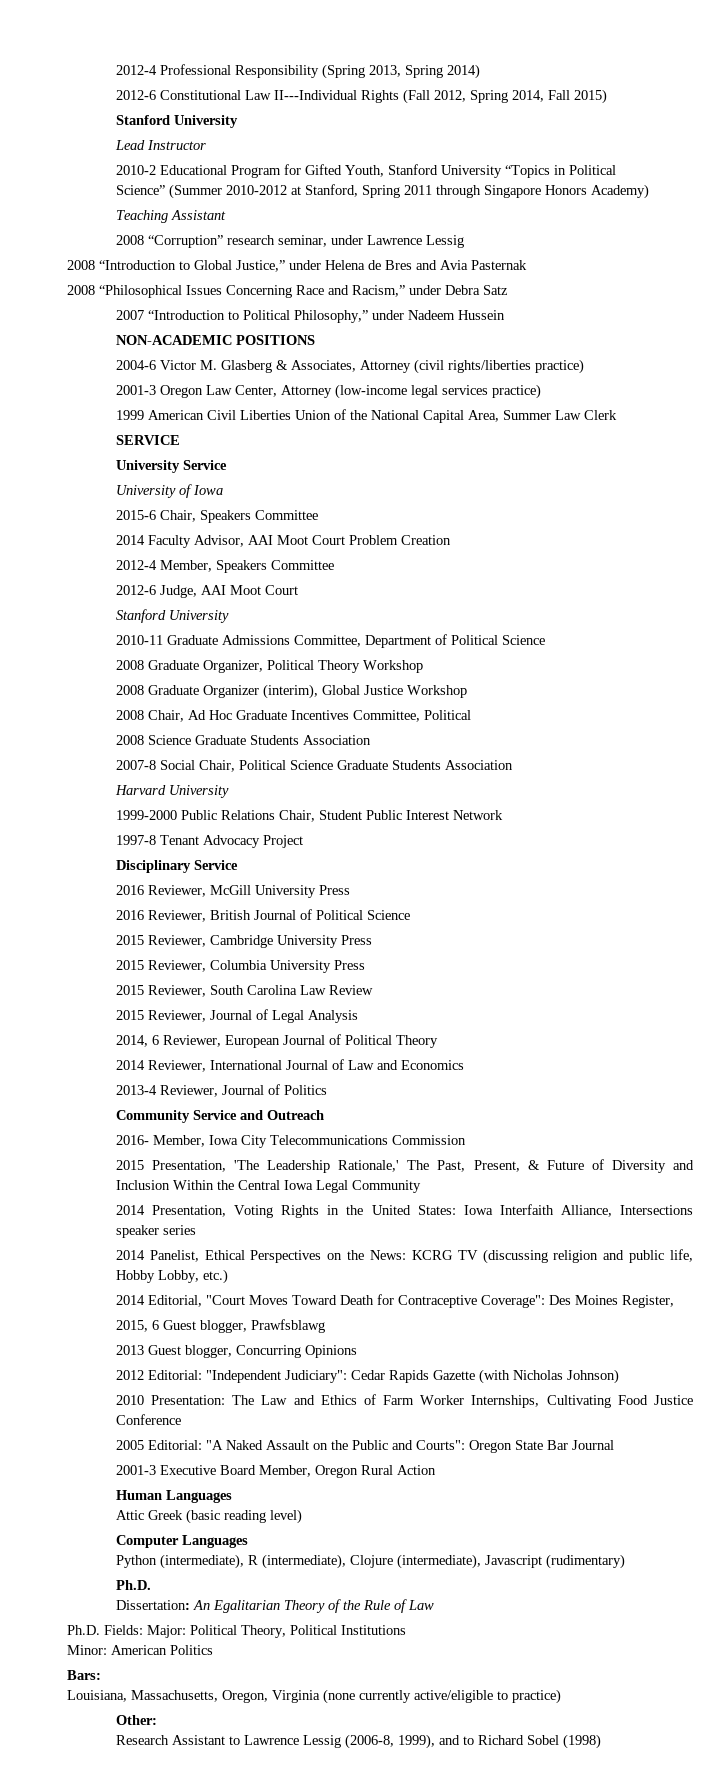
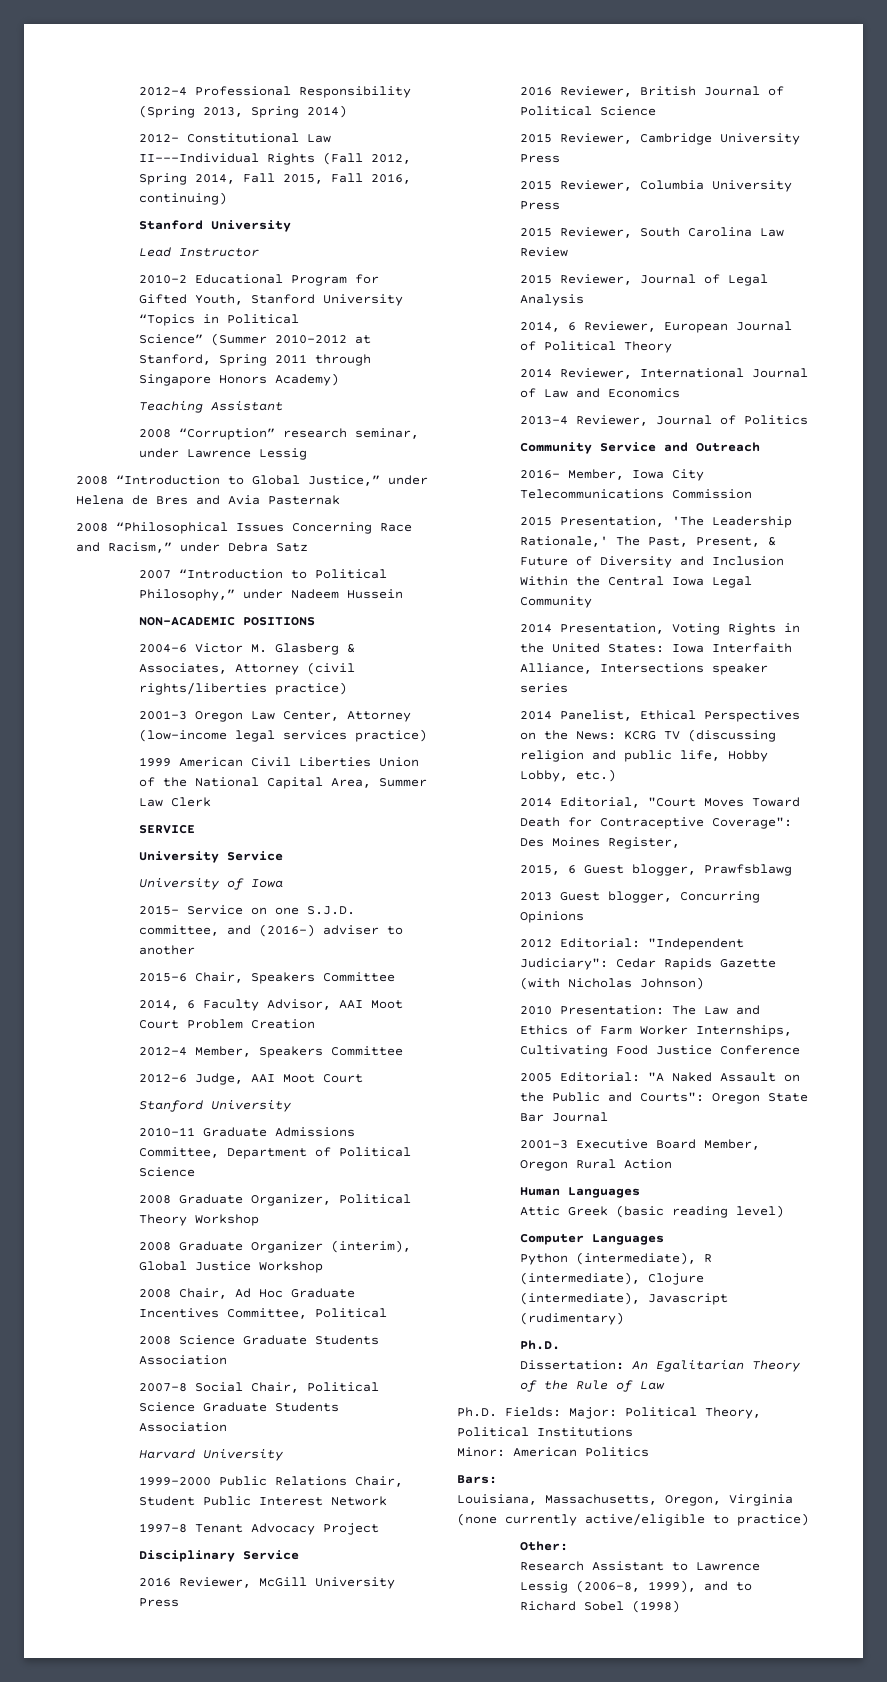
- 2012-6 Constitutional Law II---Individual Rights (Fall 2012, Spring 2014, Fall 2015)
+ 2012- Constitutional Law II---Individual Rights (Fall 2012, Spring 2014, Fall 2015, Fall 2016, continuing)
+ 2015- Service on one S.J.D. committee, and (2016-) adviser to another
- 2014 Faculty Advisor, AAI Moot Court Problem Creation
+ 2014, 6 Faculty Advisor, AAI Moot Court Problem Creation

